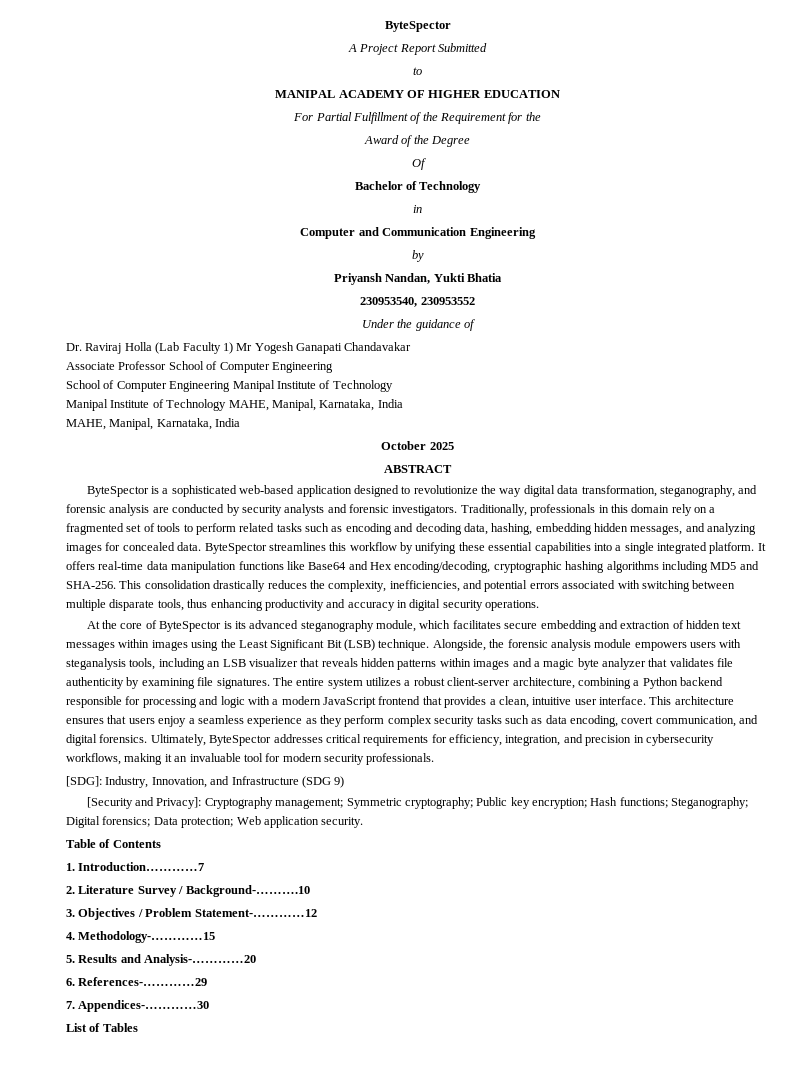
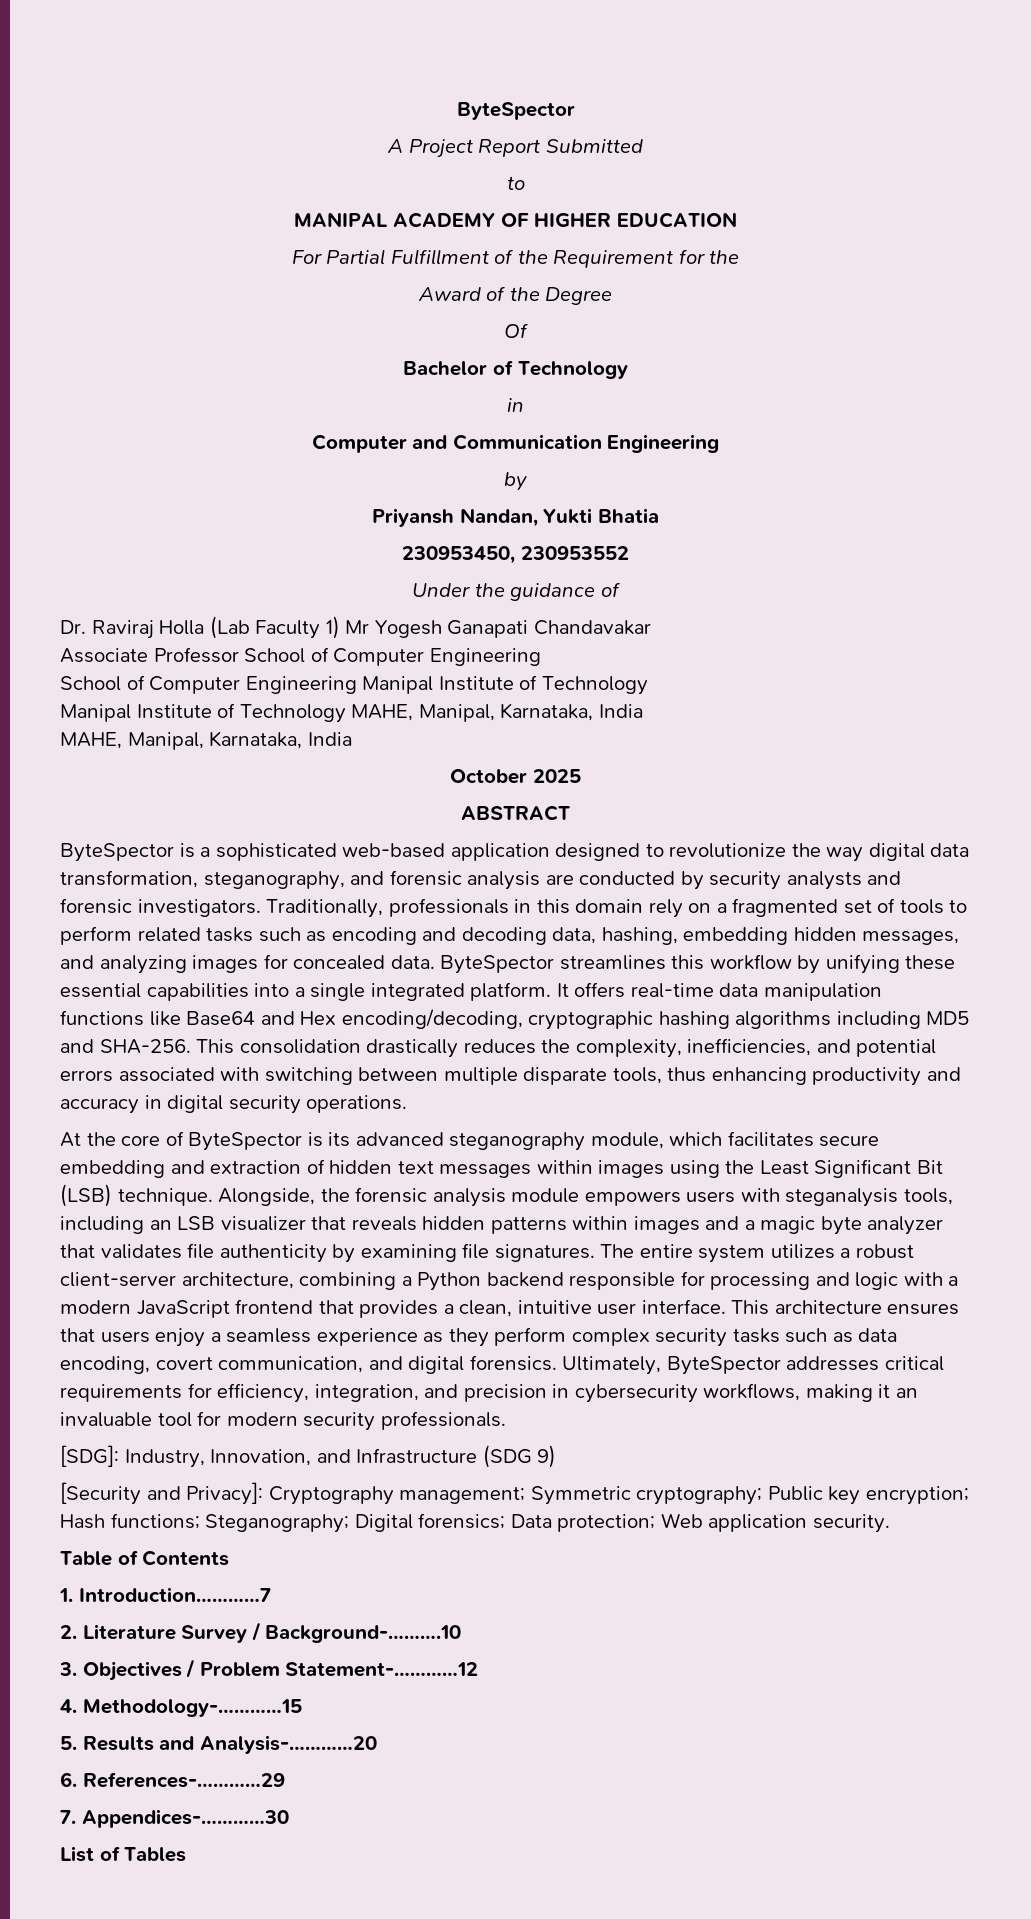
- 230953540, 230953552
+ 230953450, 230953552

